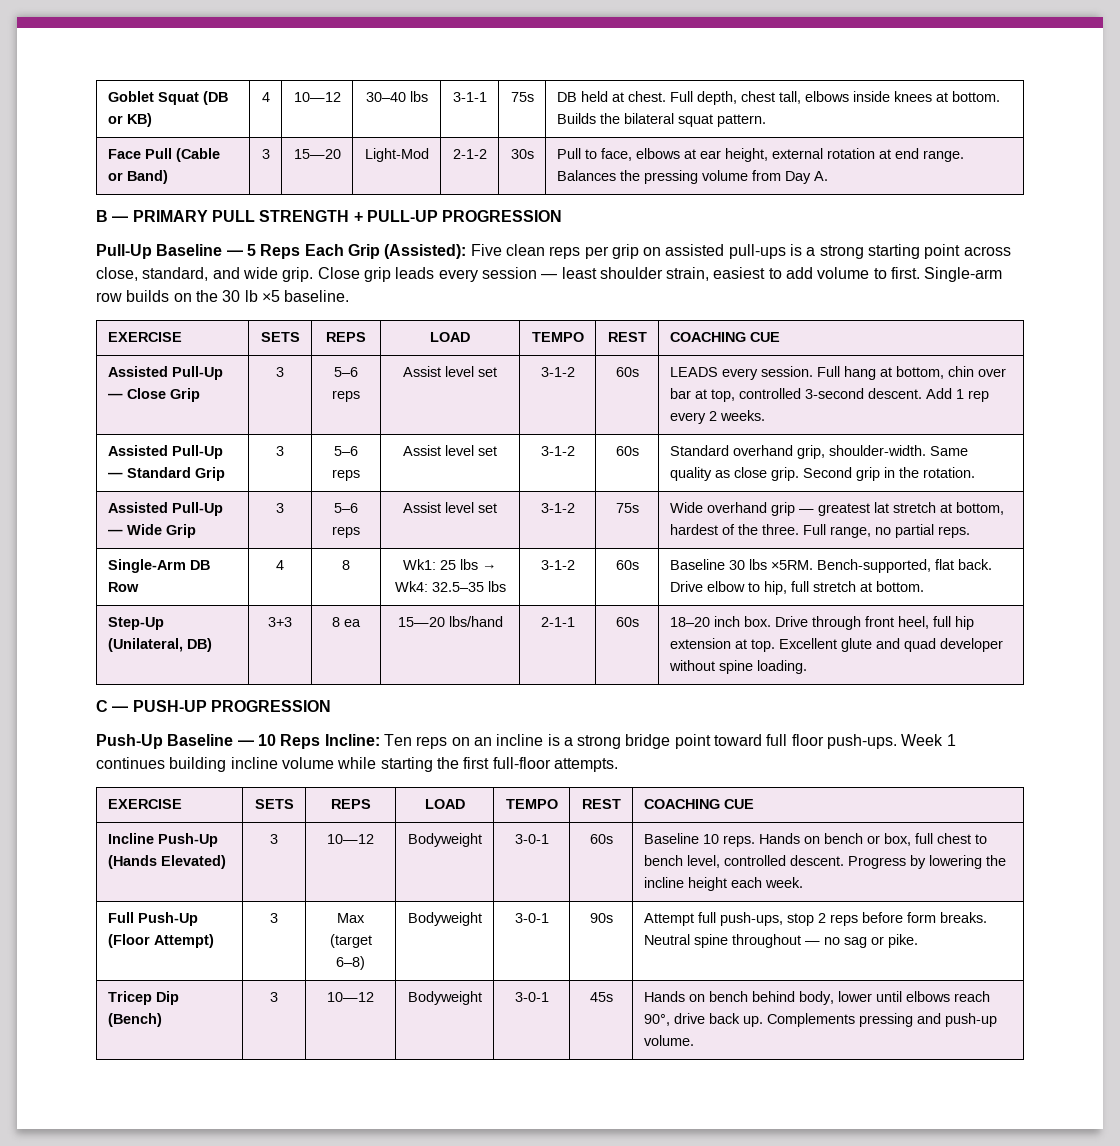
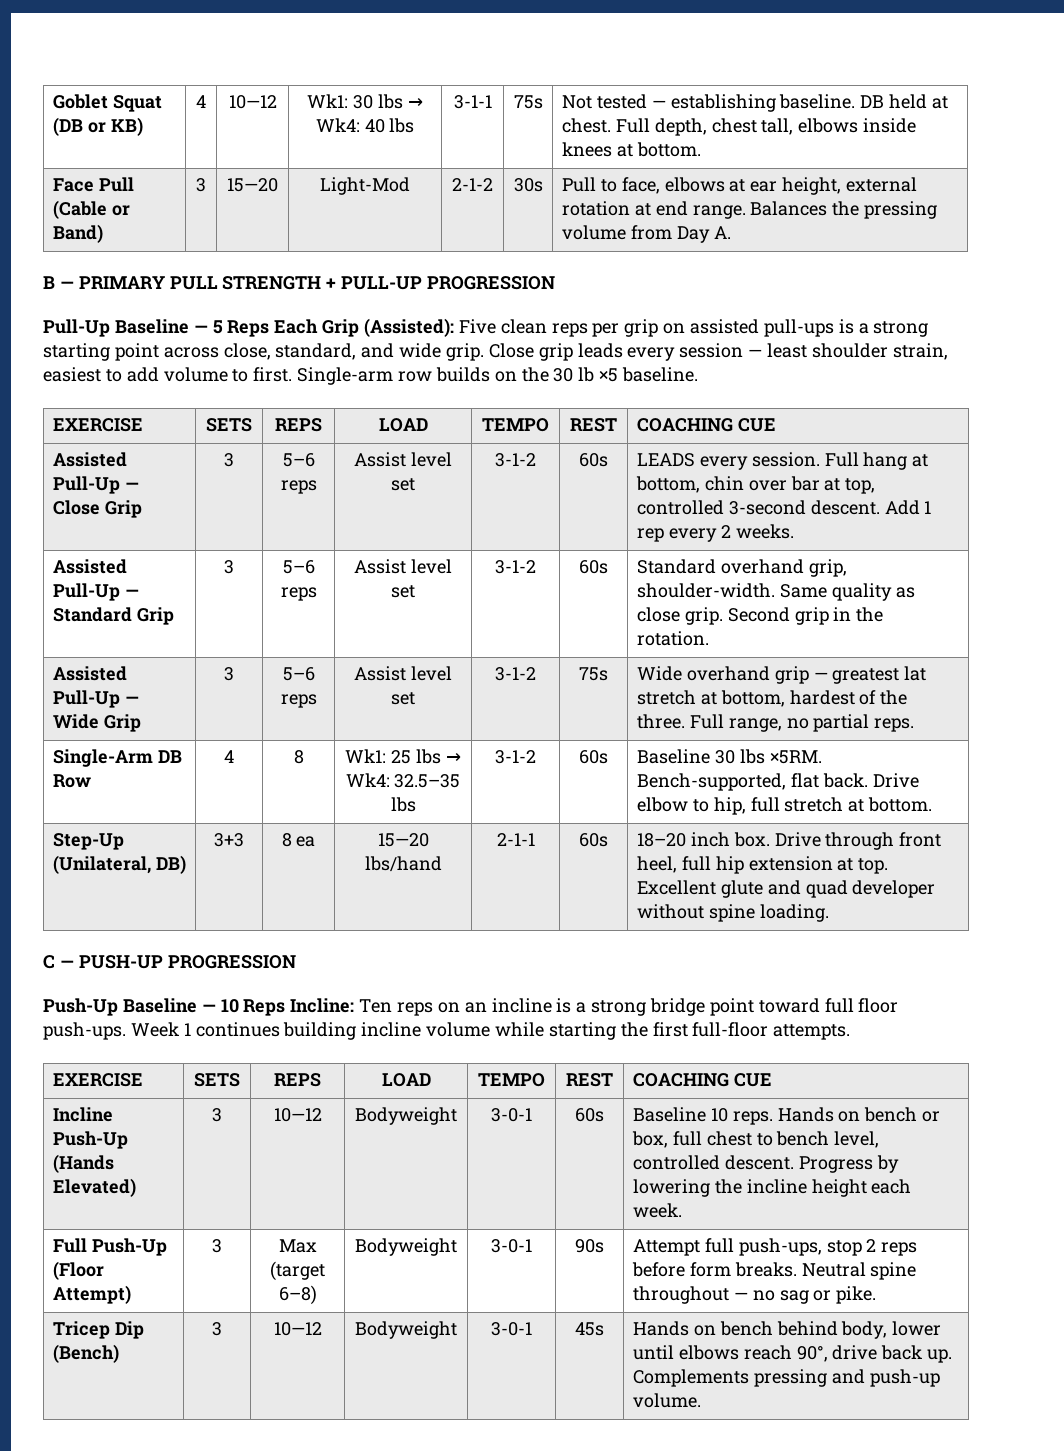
- Goblet Squat (DB or KB) | 4 | 10―12 | 30–40 lbs | 3-1-1 | 75s | DB held at chest. Full depth, chest tall, elbows inside knees at bottom. Builds the bilateral squat pattern.
+ Goblet Squat (DB or KB) | 4 | 10―12 | Wk1: 30 lbs → Wk4: 40 lbs | 3-1-1 | 75s | Not tested — establishing baseline. DB held at chest. Full depth, chest tall, elbows inside knees at bottom.

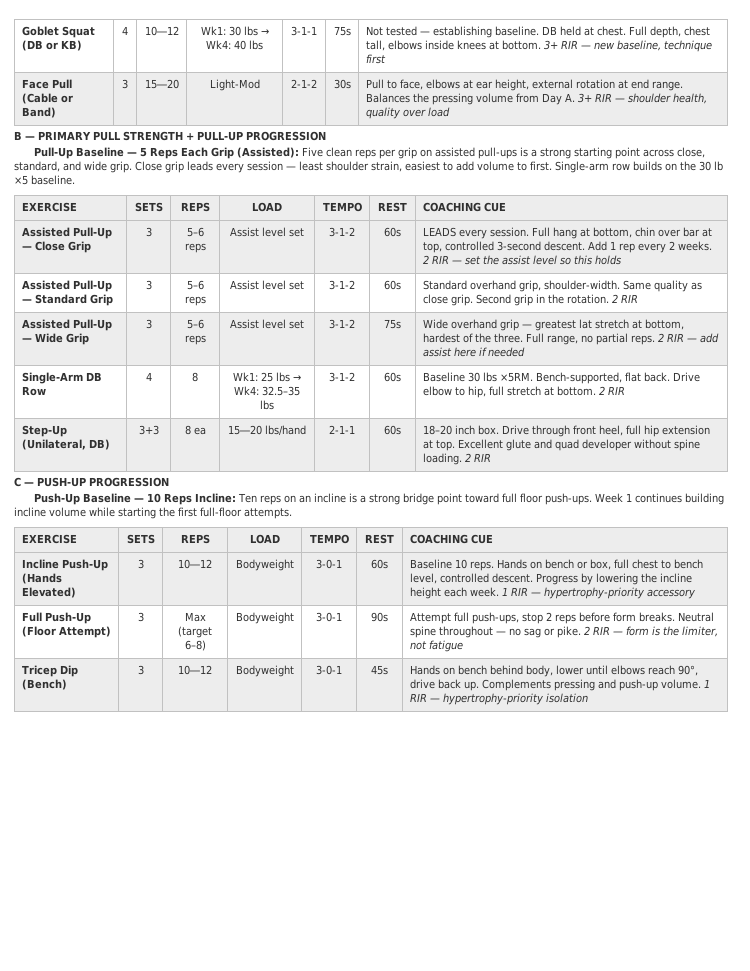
+ 3+ RIR — new baseline, technique first
- Face Pull (Cable or Band) | 3 | 15―20 | Light-Mod | 2-1-2 | 30s | Pull to face, elbows at ear height, external rotation at end range. Balances the pressing volume from Day A.
+ Face Pull (Cable or Band) | 3 | 15―20 | Light-Mod | 2-1-2 | 30s | Pull to face, elbows at ear height, external rotation at end range. Balances the pressing volume from Day A. 3+ RIR — shoulder health, quality over load
+ 2 RIR — set the assist level so this holds
- Assisted Pull-Up — Standard Grip | 3 | 5–6 reps | Assist level set | 3-1-2 | 60s | Standard overhand grip, shoulder-width. Same quality as close grip. Second grip in the rotation.
+ Assisted Pull-Up — Standard Grip | 3 | 5–6 reps | Assist level set | 3-1-2 | 60s | Standard overhand grip, shoulder-width. Same quality as close grip. Second grip in the rotation. 2 RIR
- Assisted Pull-Up — Wide Grip | 3 | 5–6 reps | Assist level set | 3-1-2 | 75s | Wide overhand grip — greatest lat stretch at bottom, hardest of the three. Full range, no partial reps.
+ Assisted Pull-Up — Wide Grip | 3 | 5–6 reps | Assist level set | 3-1-2 | 75s | Wide overhand grip — greatest lat stretch at bottom, hardest of the three. Full range, no partial reps. 2 RIR — add assist here if needed
- Single-Arm DB Row | 4 | 8 | Wk1: 25 lbs → Wk4: 32.5–35 lbs | 3-1-2 | 60s | Baseline 30 lbs ×5RM. Bench-supported, flat back. Drive elbow to hip, full stretch at bottom.
+ Single-Arm DB Row | 4 | 8 | Wk1: 25 lbs → Wk4: 32.5–35 lbs | 3-1-2 | 60s | Baseline 30 lbs ×5RM. Bench-supported, flat back. Drive elbow to hip, full stretch at bottom. 2 RIR
- Step-Up (Unilateral, DB) | 3+3 | 8 ea | 15―20 lbs/hand | 2-1-1 | 60s | 18–20 inch box. Drive through front heel, full hip extension at top. Excellent glute and quad developer without spine loading.
+ Step-Up (Unilateral, DB) | 3+3 | 8 ea | 15―20 lbs/hand | 2-1-1 | 60s | 18–20 inch box. Drive through front heel, full hip extension at top. Excellent glute and quad developer without spine loading. 2 RIR
- Incline Push-Up (Hands Elevated) | 3 | 10―12 | Bodyweight | 3-0-1 | 60s | Baseline 10 reps. Hands on bench or box, full chest to bench level, controlled descent. Progress by lowering the incline height each week.
+ Incline Push-Up (Hands Elevated) | 3 | 10―12 | Bodyweight | 3-0-1 | 60s | Baseline 10 reps. Hands on bench or box, full chest to bench level, controlled descent. Progress by lowering the incline height each week. 1 RIR — hypertrophy-priority accessory
- Full Push-Up (Floor Attempt) | 3 | Max (target 6–8) | Bodyweight | 3-0-1 | 90s | Attempt full push-ups, stop 2 reps before form breaks. Neutral spine throughout — no sag or pike.
+ Full Push-Up (Floor Attempt) | 3 | Max (target 6–8) | Bodyweight | 3-0-1 | 90s | Attempt full push-ups, stop 2 reps before form breaks. Neutral spine throughout — no sag or pike. 2 RIR — form is the limiter, not fatigue
- Tricep Dip (Bench) | 3 | 10―12 | Bodyweight | 3-0-1 | 45s | Hands on bench behind body, lower until elbows reach 90°, drive back up. Complements pressing and push-up volume.
+ Tricep Dip (Bench) | 3 | 10―12 | Bodyweight | 3-0-1 | 45s | Hands on bench behind body, lower until elbows reach 90°, drive back up. Complements pressing and push-up volume. 1 RIR — hypertrophy-priority isolation

